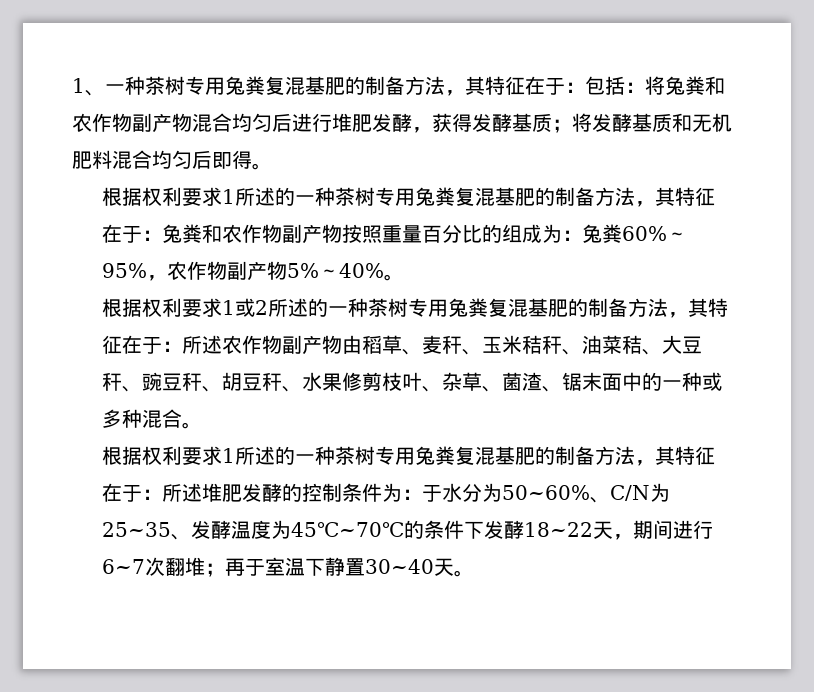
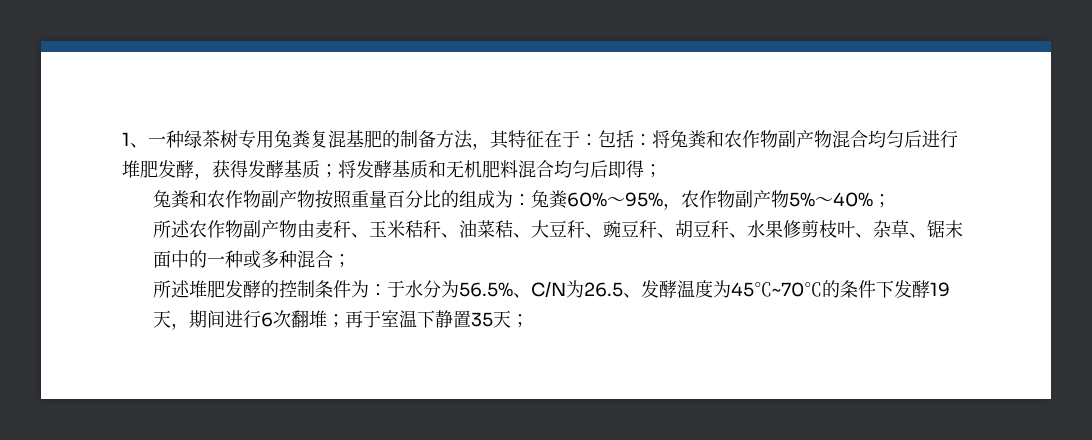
- 1、一种茶树专用兔粪复混基肥的制备方法，其特征在于：
+ 1、一种绿茶树专用兔粪复混基肥的制备方法，其特征在于：
- 将发酵基质和无机肥料混合均匀后即得。
- 根据权利要求1所述的一种茶树专用兔粪复混基肥的制备方法，其特征在于：兔粪和农作物副产物按照重量百分比的组成为：
+ 将发酵基质和无机肥料混合均匀后即得；
+ 兔粪和农作物副产物按照重量百分比的组成为：
- 兔粪60%～95%，农作物副产物5%～40%。
- 根据权利要求1或2所述的一种茶树专用兔粪复混基肥的制备方法，其特征在于：所述农作物副产物由稻草、麦秆、玉米秸秆、油菜秸、大豆秆、豌豆秆、胡豆秆、水果修剪枝叶、杂草、菌渣、锯末面中的一种或多种混合。
- 根据权利要求1所述的一种茶树专用兔粪复混基肥的制备方法，其特征在于：所述堆肥发酵的控制条件为：
+ 兔粪60%～95%，农作物副产物5%～40%；
+ 所述农作物副产物由麦秆、玉米秸秆、油菜秸、大豆秆、豌豆秆、胡豆秆、水果修剪枝叶、杂草、锯末面中的一种或多种混合；
+ 所述堆肥发酵的控制条件为：
- 于水分为50~60%、C/N为25~35、发酵温度为45℃~70℃的条件下发酵18~22天，期间进行6~7次翻堆；
+ 于水分为56.5%、C/N为26.5、发酵温度为45℃~70℃的条件下发酵19天，期间进行6次翻堆；
- 再于室温下静置30~40天。
+ 再于室温下静置35天；

